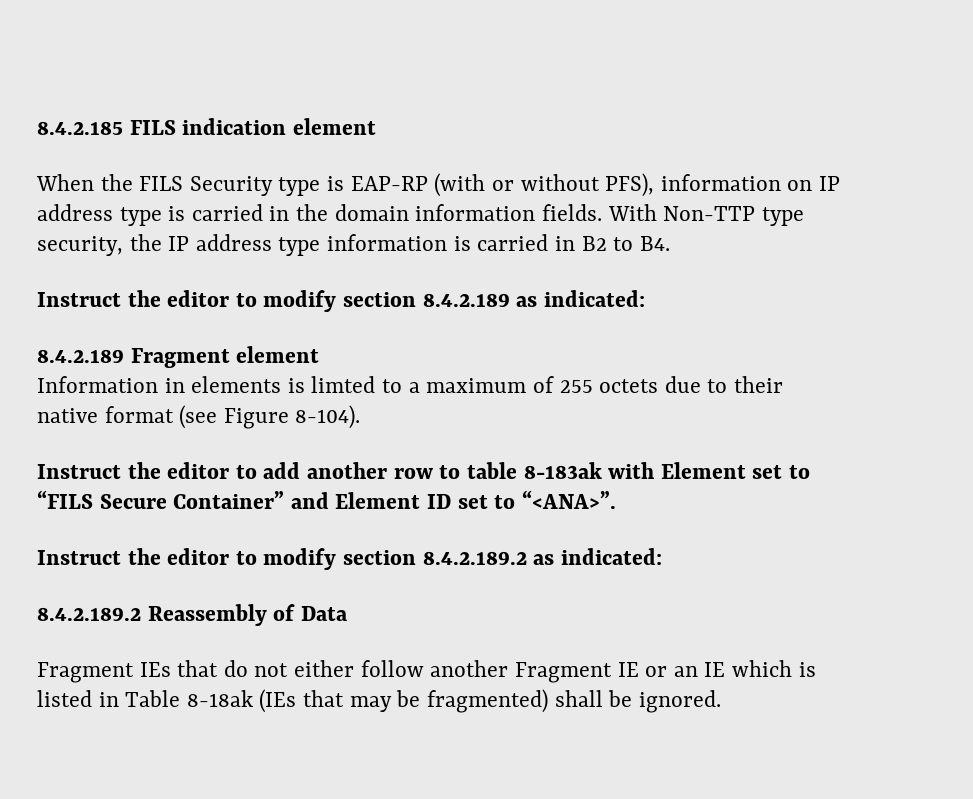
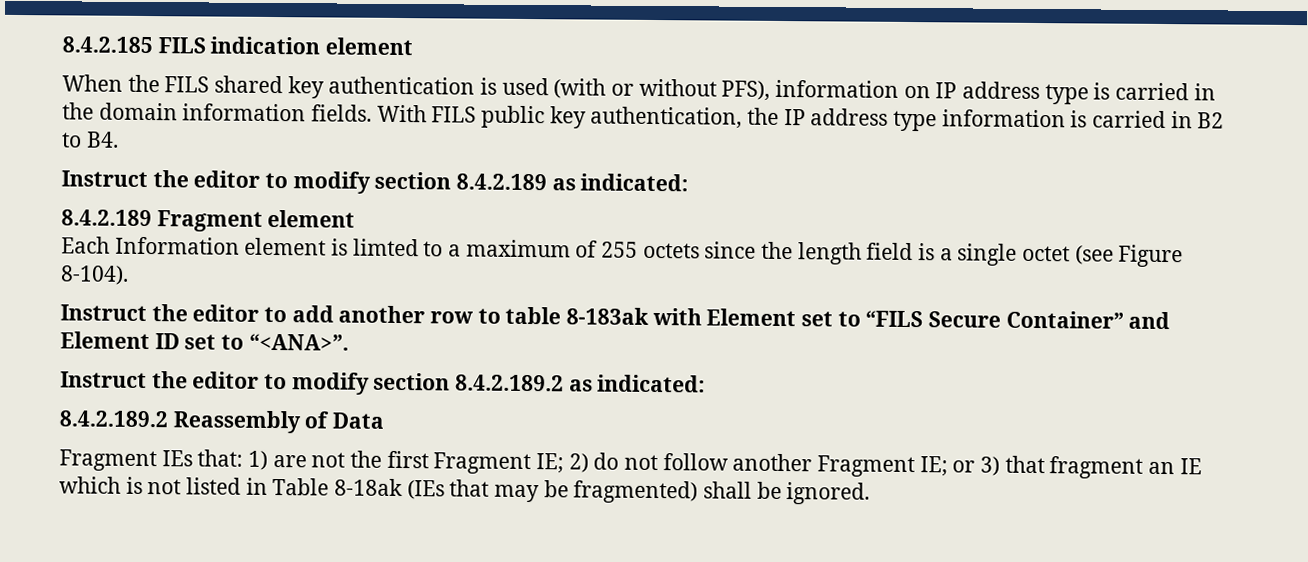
- When the FILS Security type is EAP-RP (with or without PFS), information on IP address type is carried in the domain information fields.
+ When the FILS shared key authentication is used (with or without PFS), information on IP address type is carried in the domain information fields.
- With Non-TTP type security, the IP address type information is carried in B2 to B4.
+ With FILS public key authentication, the IP address type information is carried in B2 to B4.
- Information in elements is limted to a maximum of 255 octets due to their native format (see Figure 8-104).
+ Each Information element is limted to a maximum of 255 octets since the length field is a single octet (see Figure 8-104).
- Fragment IEs that do not either follow another Fragment IE or an IE which is listed in Table 8-18ak (IEs that may be fragmented) shall be ignored.
+ Fragment IEs that: 1) are not the first Fragment IE; 2) do not follow another Fragment IE; or 3) that fragment an IE which is not listed in Table 8-18ak (IEs that may be fragmented) shall be ignored.

